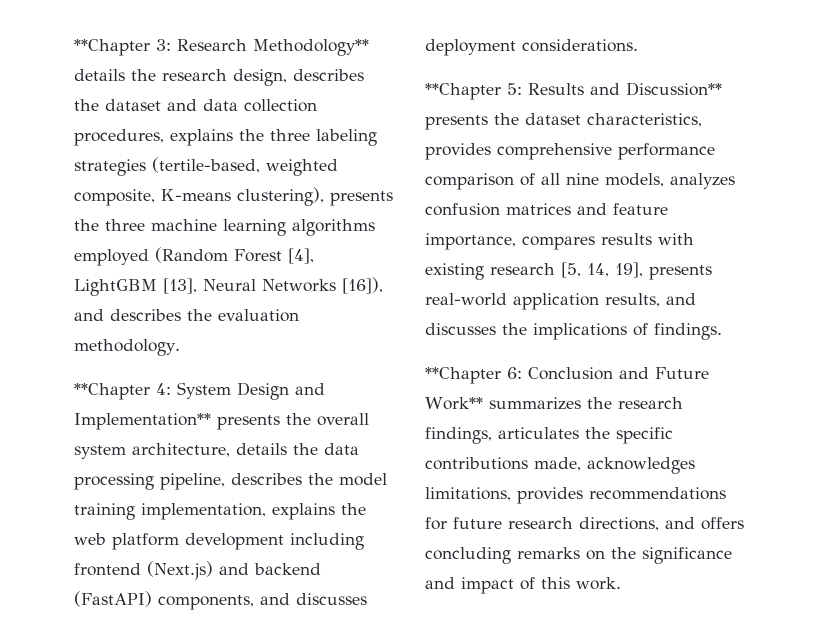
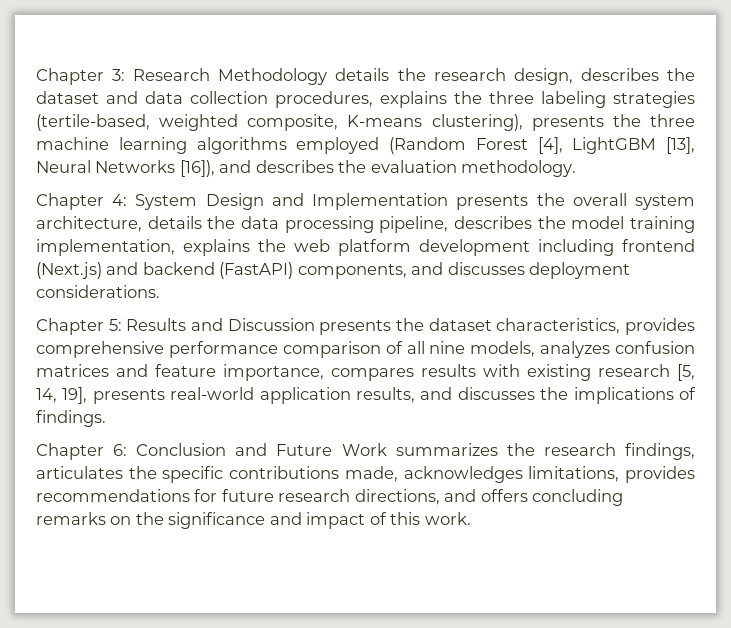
- **Chapter 3: Research Methodology** details the research design, describes the dataset and data collection procedures, explains the three labeling strategies (tertile-based, weighted composite, K-means clustering), presents the three machine learning algorithms employed (Random Forest [4], LightGBM [13], Neural Networks [16]), and describes the evaluation methodology.
+ Chapter 3: Research Methodology details the research design, describes the dataset and data collection procedures, explains the three labeling strategies (tertile-based, weighted composite, K-means clustering), presents the three machine learning algorithms employed (Random Forest [4], LightGBM [13], Neural Networks [16]), and describes the evaluation methodology.
- **Chapter 4: System Design and Implementation** presents the overall system architecture, details the data processing pipeline, describes the model training implementation, explains the web platform development including frontend (Next.js) and backend (FastAPI) components, and discusses deployment considerations.
+ Chapter 4: System Design and Implementation presents the overall system architecture, details the data processing pipeline, describes the model training implementation, explains the web platform development including frontend (Next.js) and backend (FastAPI) components, and discusses deployment considerations.
- **Chapter 5: Results and Discussion** presents the dataset characteristics, provides comprehensive performance comparison of all nine models, analyzes confusion matrices and feature importance, compares results with existing research [5, 14, 19], presents real-world application results, and discusses the implications of findings.
+ Chapter 5: Results and Discussion presents the dataset characteristics, provides comprehensive performance comparison of all nine models, analyzes confusion matrices and feature importance, compares results with existing research [5, 14, 19], presents real-world application results, and discusses the implications of findings.
- **Chapter 6: Conclusion and Future Work** summarizes the research findings, articulates the specific contributions made, acknowledges limitations, provides recommendations for future research directions, and offers concluding remarks on the significance and impact of this work.
+ Chapter 6: Conclusion and Future Work summarizes the research findings, articulates the specific contributions made, acknowledges limitations, provides recommendations for future research directions, and offers concluding remarks on the significance and impact of this work.

